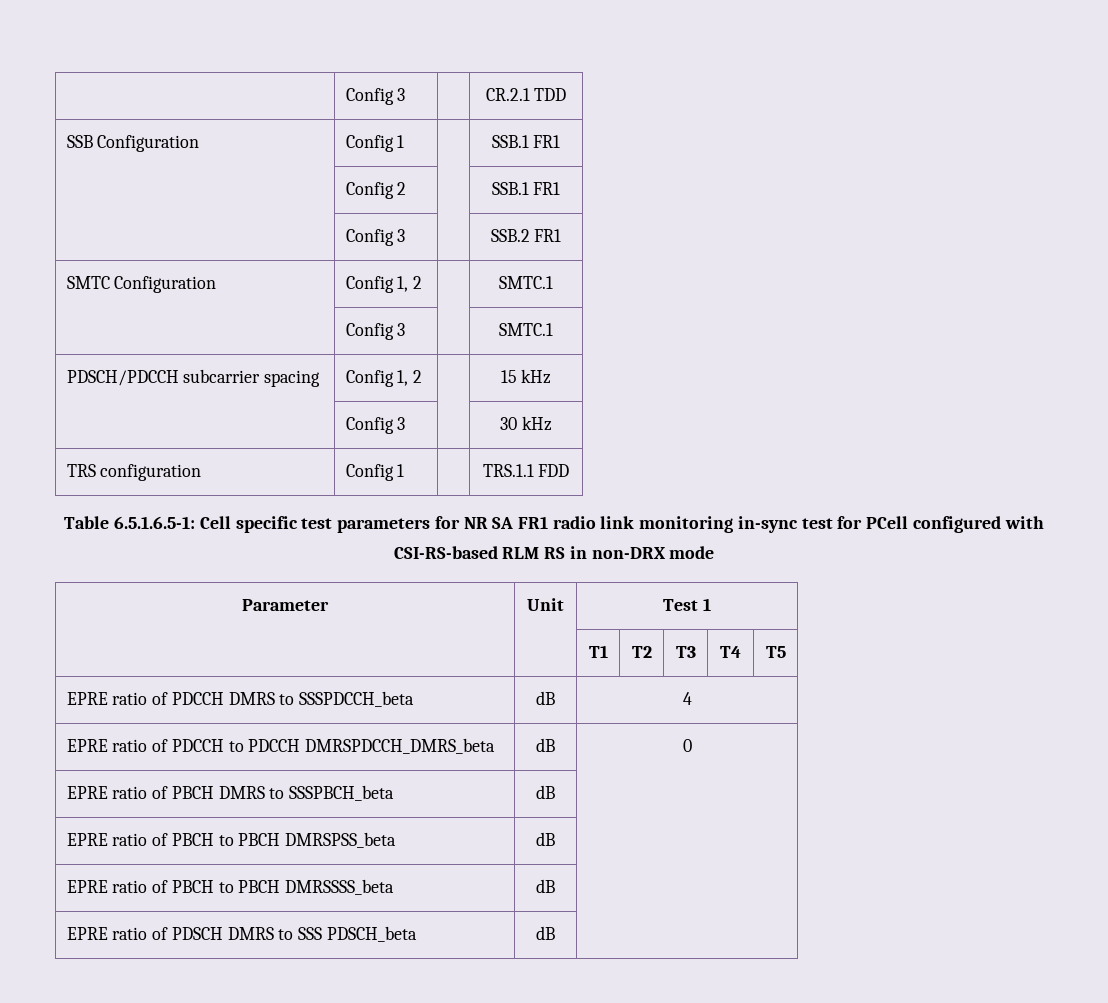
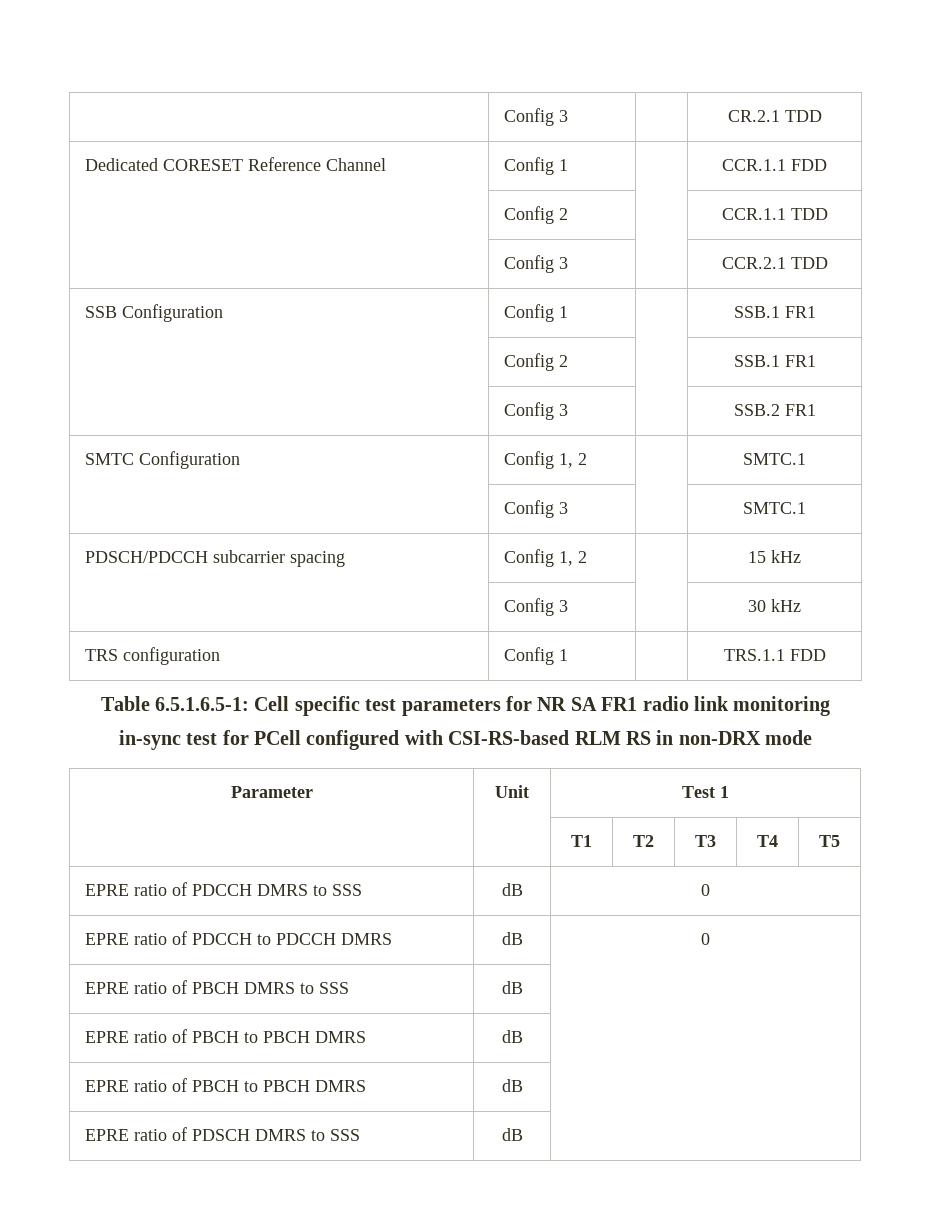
+ Dedicated CORESET Reference Channel | Config 1 | | CCR.1.1 FDD
+ | Config 2 | | CCR.1.1 TDD
+ | Config 3 | | CCR.2.1 TDD
- EPRE ratio of PDCCH DMRS to SSSPDCCH_beta | dB | 4
+ EPRE ratio of PDCCH DMRS to SSS | dB | 0
- EPRE ratio of PDCCH to PDCCH DMRSPDCCH_DMRS_beta | dB | 0
+ EPRE ratio of PDCCH to PDCCH DMRS | dB | 0
- EPRE ratio of PBCH DMRS to SSSPBCH_beta | dB |
- EPRE ratio of PBCH to PBCH DMRSPSS_beta | dB |
- EPRE ratio of PBCH to PBCH DMRSSSS_beta | dB |
+ EPRE ratio of PBCH DMRS to SSS | dB |
+ EPRE ratio of PBCH to PBCH DMRS | dB |
+ EPRE ratio of PBCH to PBCH DMRS | dB |
- EPRE ratio of PDSCH DMRS to SSS PDSCH_beta | dB |
+ EPRE ratio of PDSCH DMRS to SSS | dB |

